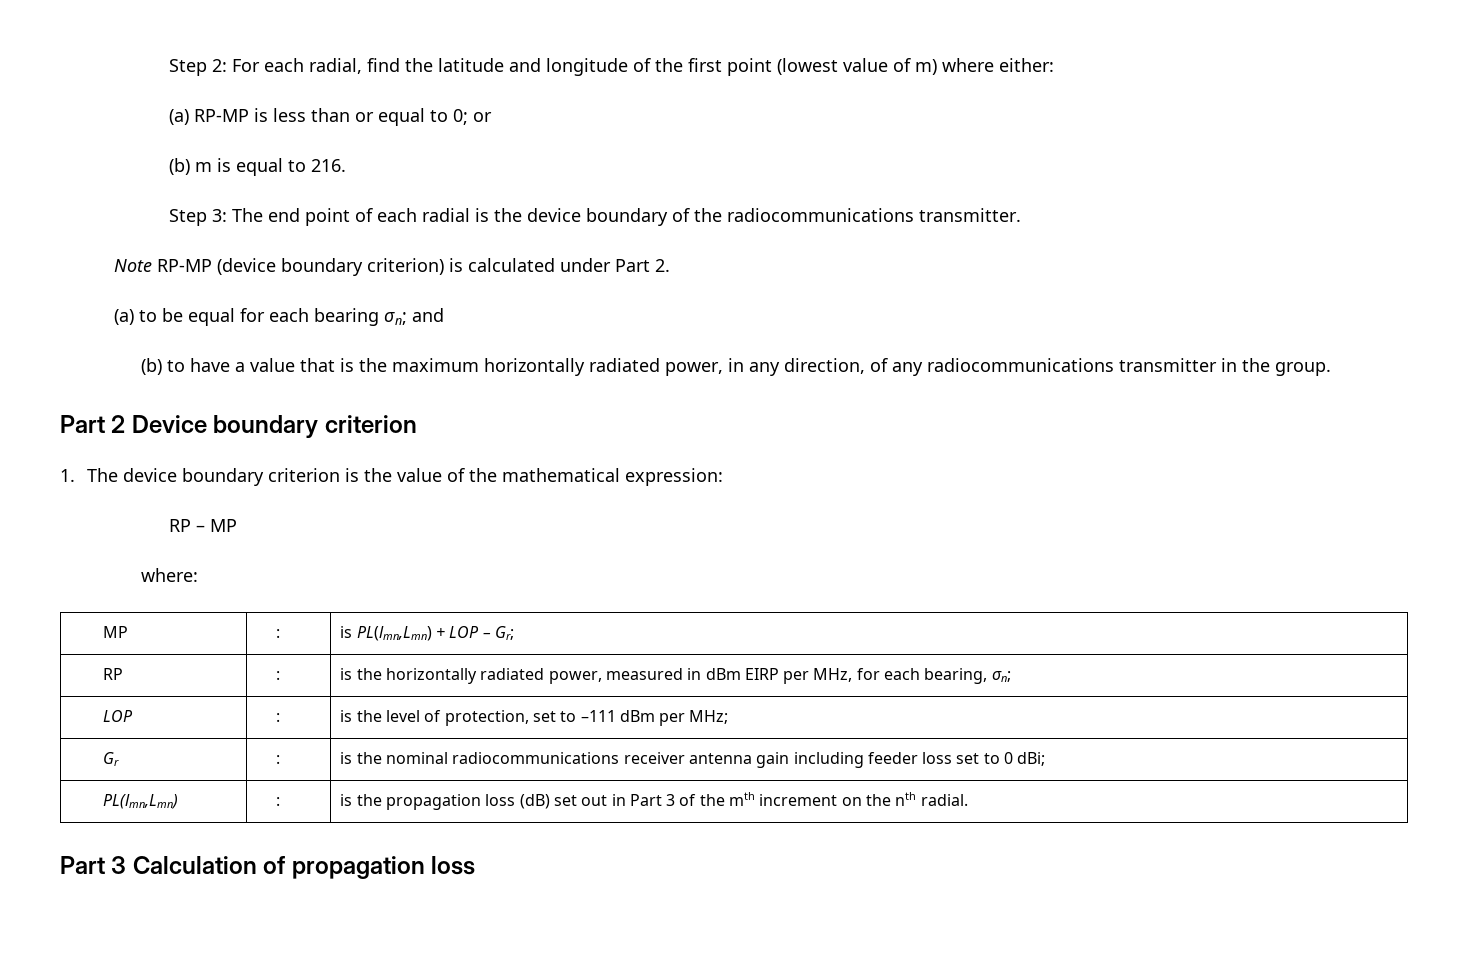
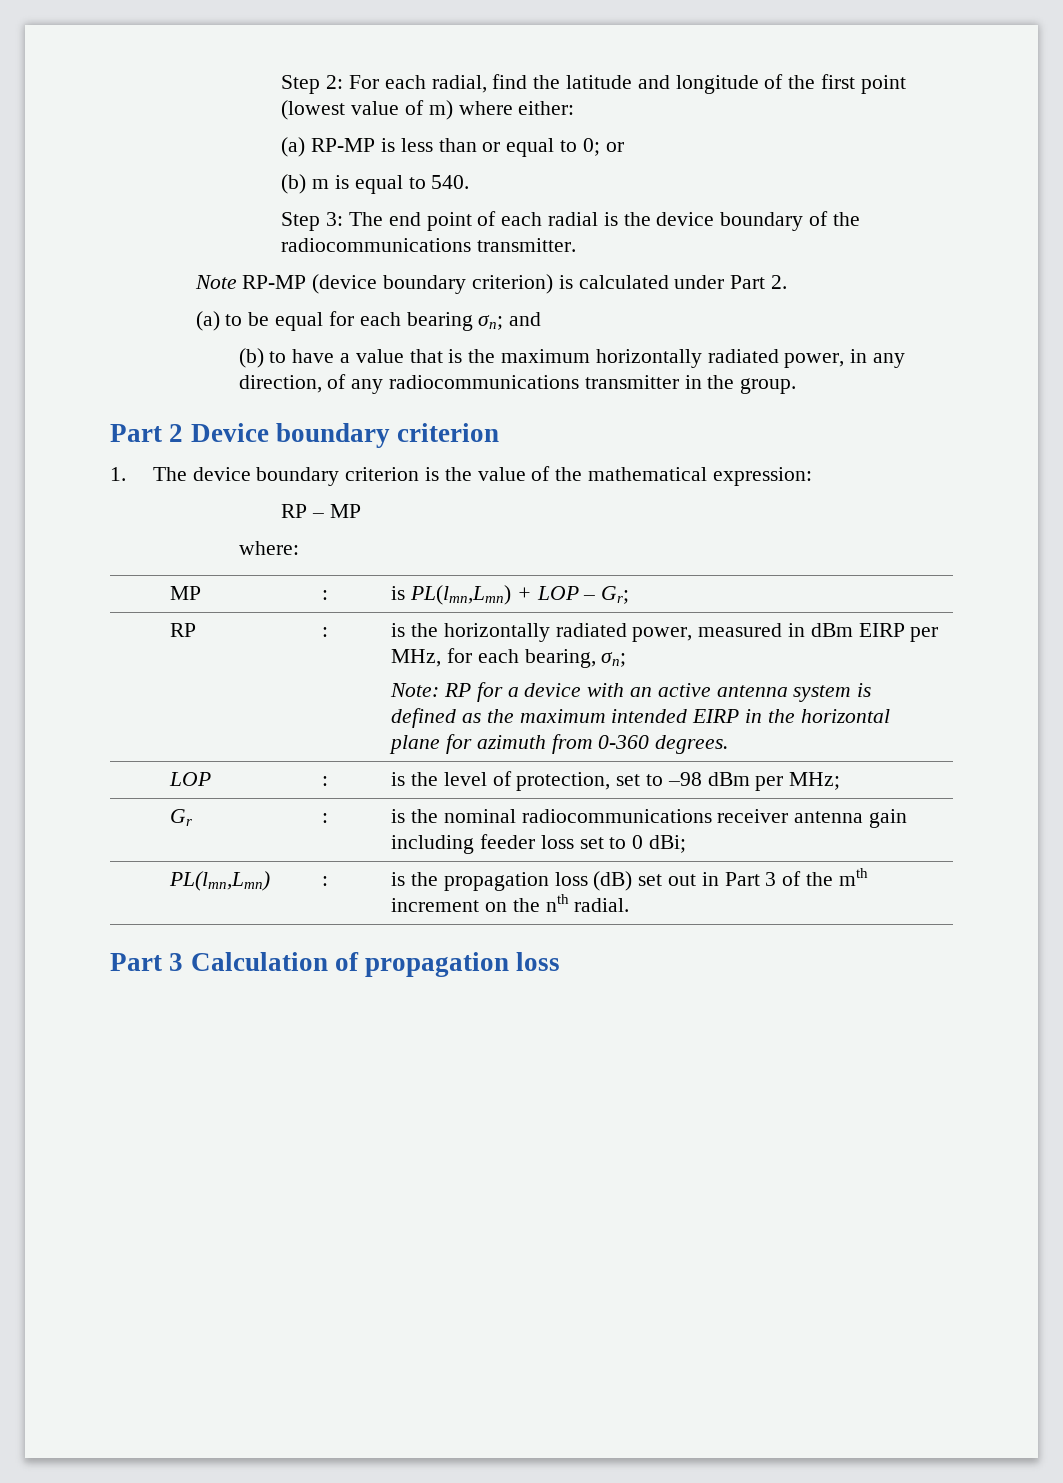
- (b) m is equal to 216.
+ (b) m is equal to 540.
+ Note: RP for a device with an active antenna system is defined as the maximum intended EIRP in the horizontal plane for azimuth from 0-360 degrees.
- LOP | : | is the level of protection, set to –111 dBm per MHz;
+ LOP | : | is the level of protection, set to –98 dBm per MHz;

